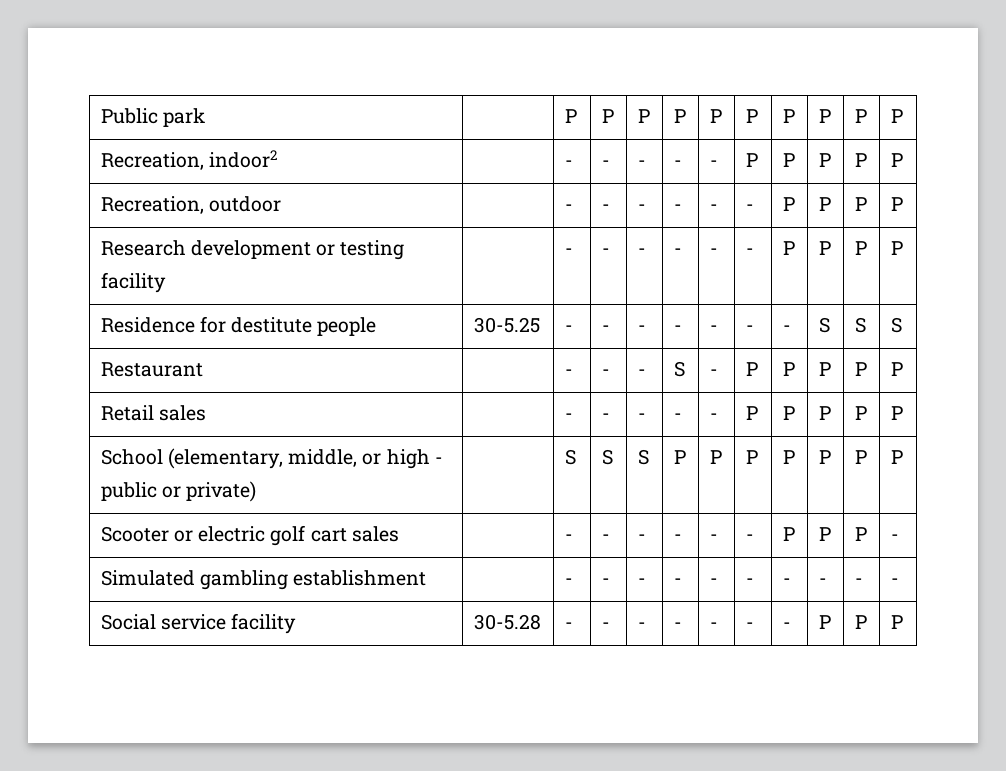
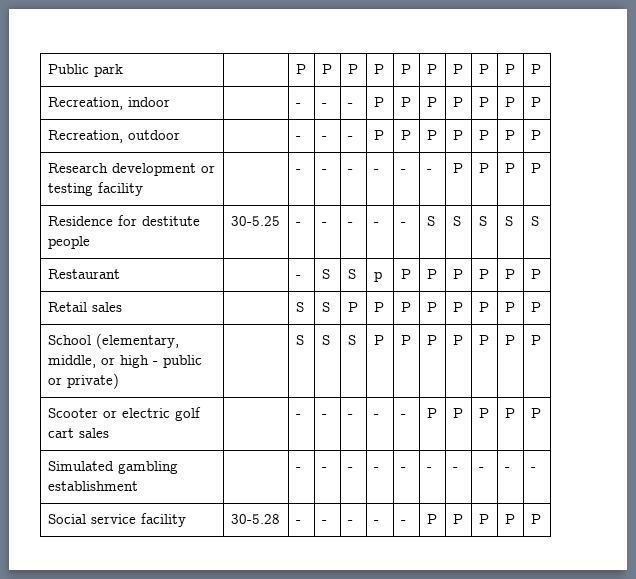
- Recreation, indoor2 | | - | - | - | - | - | P | P | P | P | P
+ Recreation, indoor | | - | - | - | P | P | P | P | P | P | P
- Recreation, outdoor | | - | - | - | - | - | - | P | P | P | P
+ Recreation, outdoor | | - | - | - | P | P | P | P | P | P | P
- Residence for destitute people | 30-5.25 | - | - | - | - | - | - | - | S | S | S
+ Residence for destitute people | 30-5.25 | - | - | - | - | - | S | S | S | S | S
- Restaurant | | - | - | - | S | - | P | P | P | P | P
+ Restaurant | | - | S | S | p | P | P | P | P | P | P
- Retail sales | | - | - | - | - | - | P | P | P | P | P
+ Retail sales | | S | S | P | P | P | P | P | P | P | P
- Scooter or electric golf cart sales | | - | - | - | - | - | - | P | P | P | -
+ Scooter or electric golf cart sales | | - | - | - | - | - | P | P | P | P | P
- Social service facility | 30-5.28 | - | - | - | - | - | - | - | P | P | P
+ Social service facility | 30-5.28 | - | - | - | - | - | P | P | P | P | P

